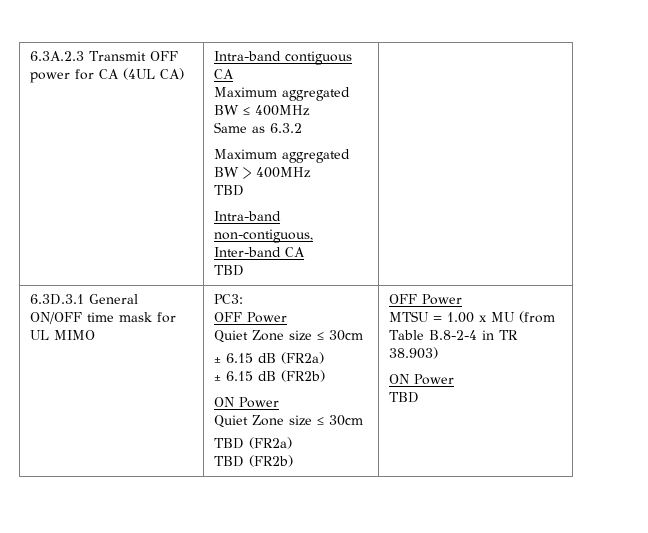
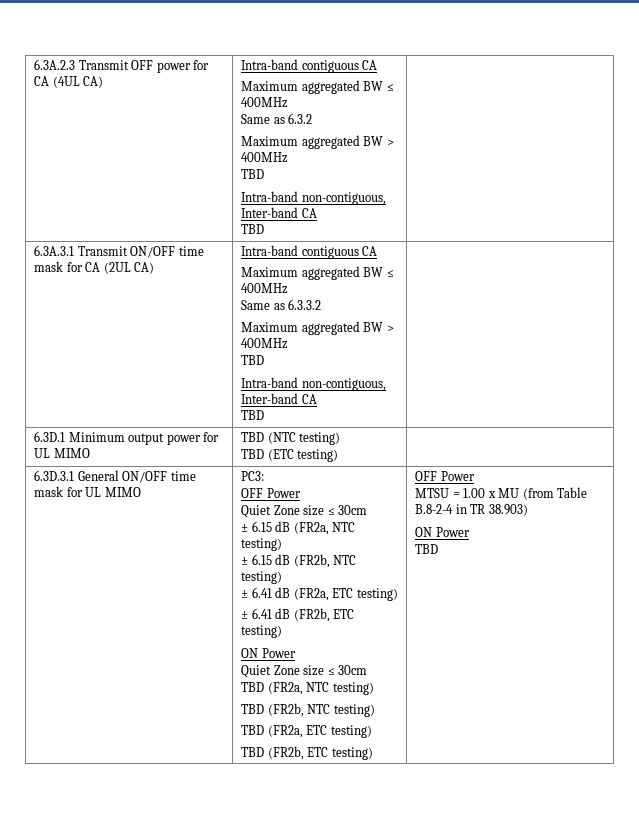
+ 6.3A.3.1 Transmit ON/OFF time mask for CA (2UL CA) | Intra-band contiguous CA
+ Maximum aggregated BW ≤ 400MHz
+ Same as 6.3.3.2
+ Maximum aggregated BW > 400MHz
+ TBD
+ Intra-band non-contiguous, Inter-band CA
+ TBD |
+ 6.3D.1 Minimum output power for UL MIMO | TBD (NTC testing)
+ TBD (ETC testing) |
- ± 6.15 dB (FR2a)
- ± 6.15 dB (FR2b)
+ ± 6.15 dB (FR2a, NTC testing)
+ ± 6.15 dB (FR2b, NTC testing)
+ ± 6.41 dB (FR2a, ETC testing)
+ ± 6.41 dB (FR2b, ETC testing)
- TBD (FR2a)
- TBD (FR2b)
+ TBD (FR2a, NTC testing)
+ TBD (FR2b, NTC testing)
+ TBD (FR2a, ETC testing)
+ TBD (FR2b, ETC testing)

